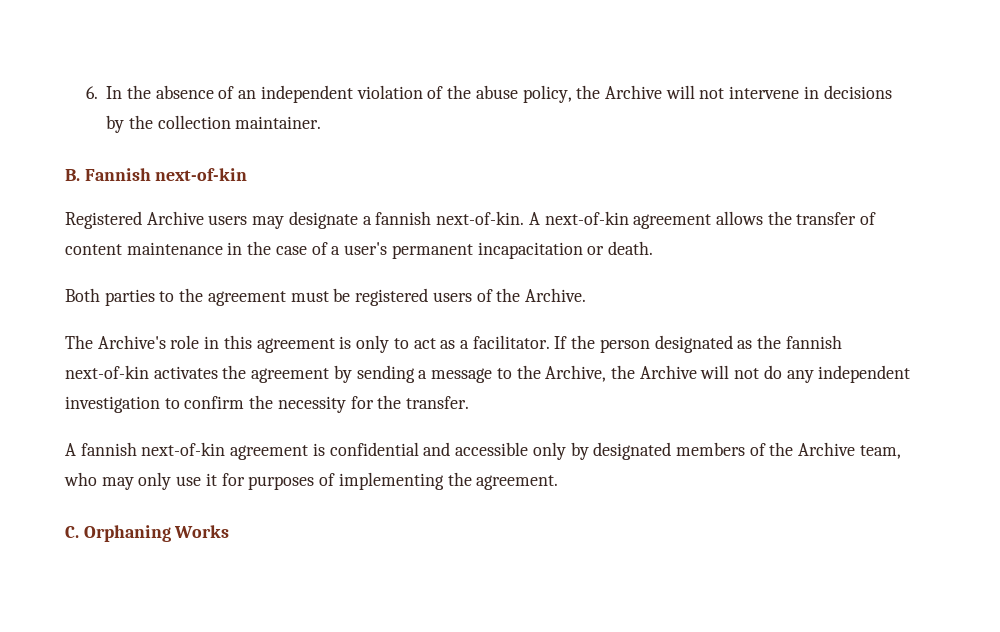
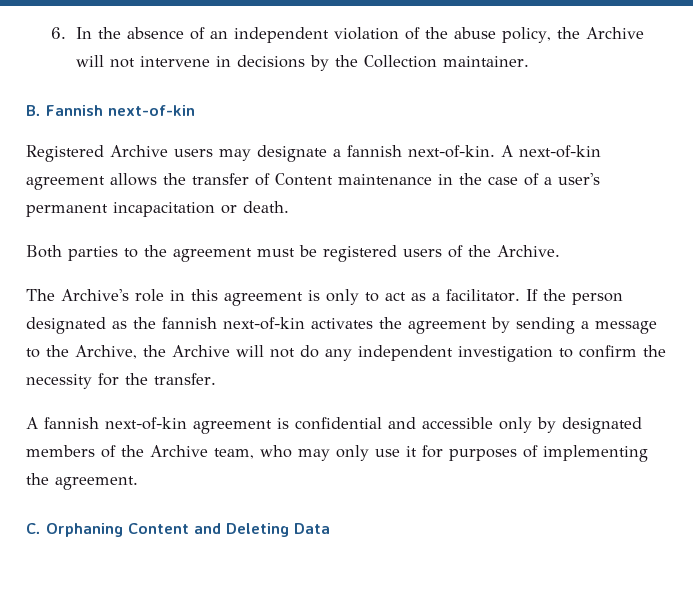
- 6. In the absence of an independent violation of the abuse policy, the Archive will not intervene in decisions by the collection maintainer.
+ 6. In the absence of an independent violation of the abuse policy, the Archive will not intervene in decisions by the Collection maintainer.
- A next-of-kin agreement allows the transfer of content maintenance in the case of a user's permanent incapacitation or death.
+ A next-of-kin agreement allows the transfer of Content maintenance in the case of a user's permanent incapacitation or death.
- C. Orphaning Works
+ C. Orphaning Content and Deleting Data

